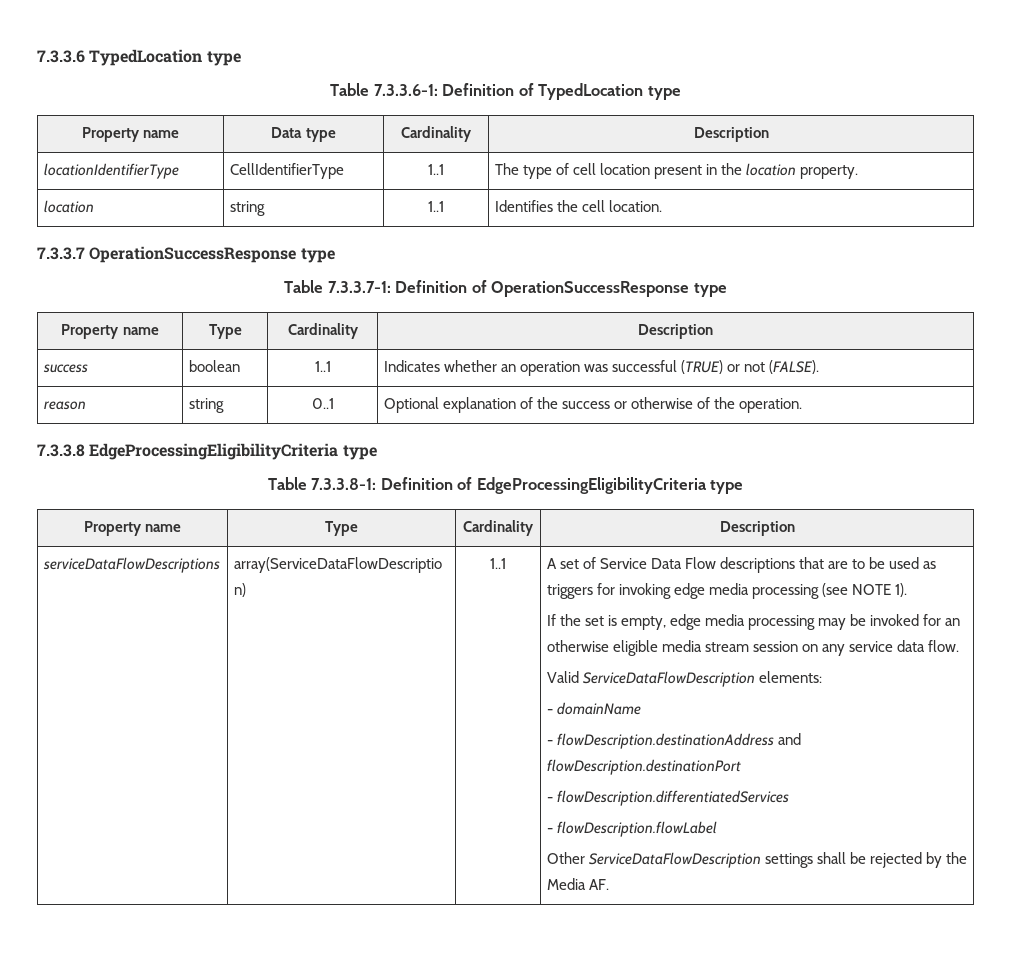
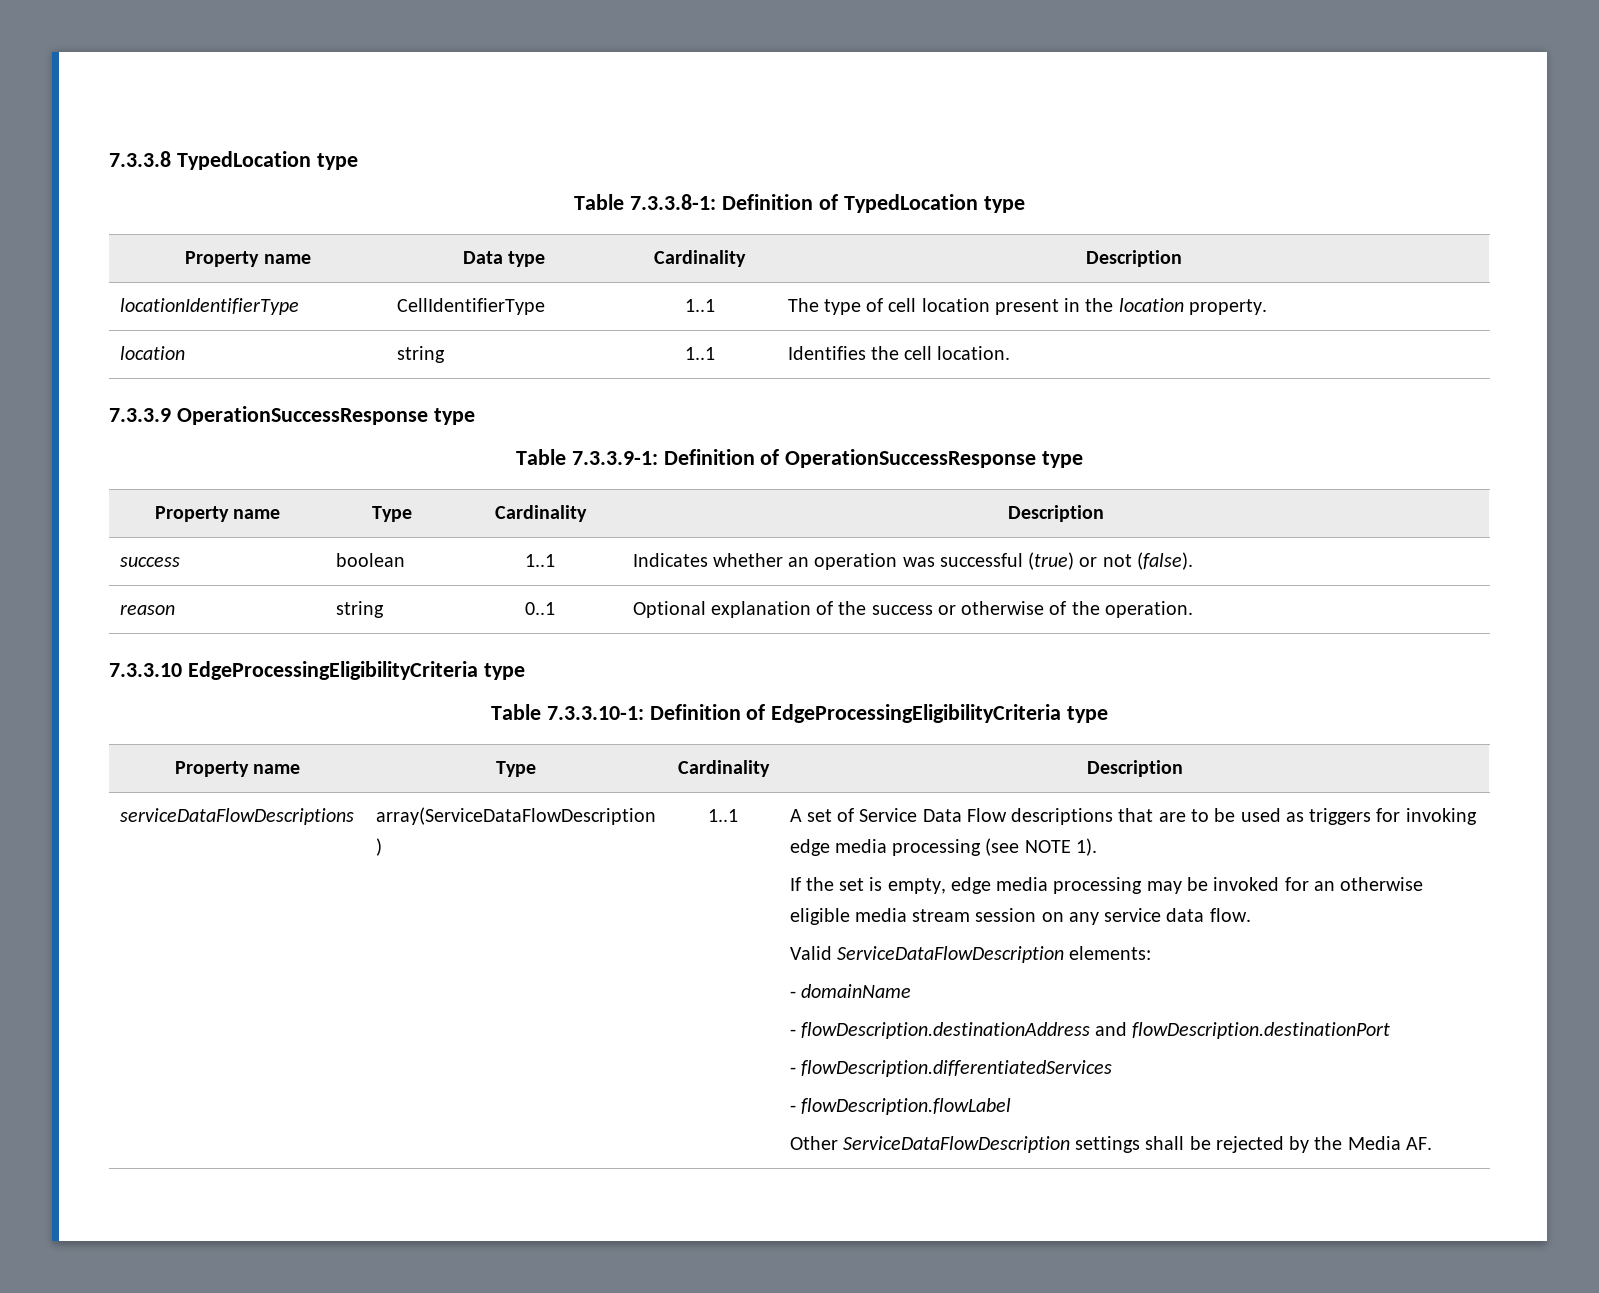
- 7.3.3.6 TypedLocation type
+ 7.3.3.8 TypedLocation type
- Table 7.3.3.6-1: Definition of TypedLocation type
+ Table 7.3.3.8-1: Definition of TypedLocation type
- 7.3.3.7 OperationSuccessResponse type
+ 7.3.3.9 OperationSuccessResponse type
- Table 7.3.3.7-1: Definition of OperationSuccessResponse type
+ Table 7.3.3.9-1: Definition of OperationSuccessResponse type
- success | boolean | 1..1 | Indicates whether an operation was successful (TRUE) or not (FALSE).
+ success | boolean | 1..1 | Indicates whether an operation was successful (true) or not (false).
- 7.3.3.8 EdgeProcessingEligibilityCriteria type
+ 7.3.3.10 EdgeProcessingEligibilityCriteria type
- Table 7.3.3.8-1: Definition of EdgeProcessingEligibilityCriteria type
+ Table 7.3.3.10-1: Definition of EdgeProcessingEligibilityCriteria type

